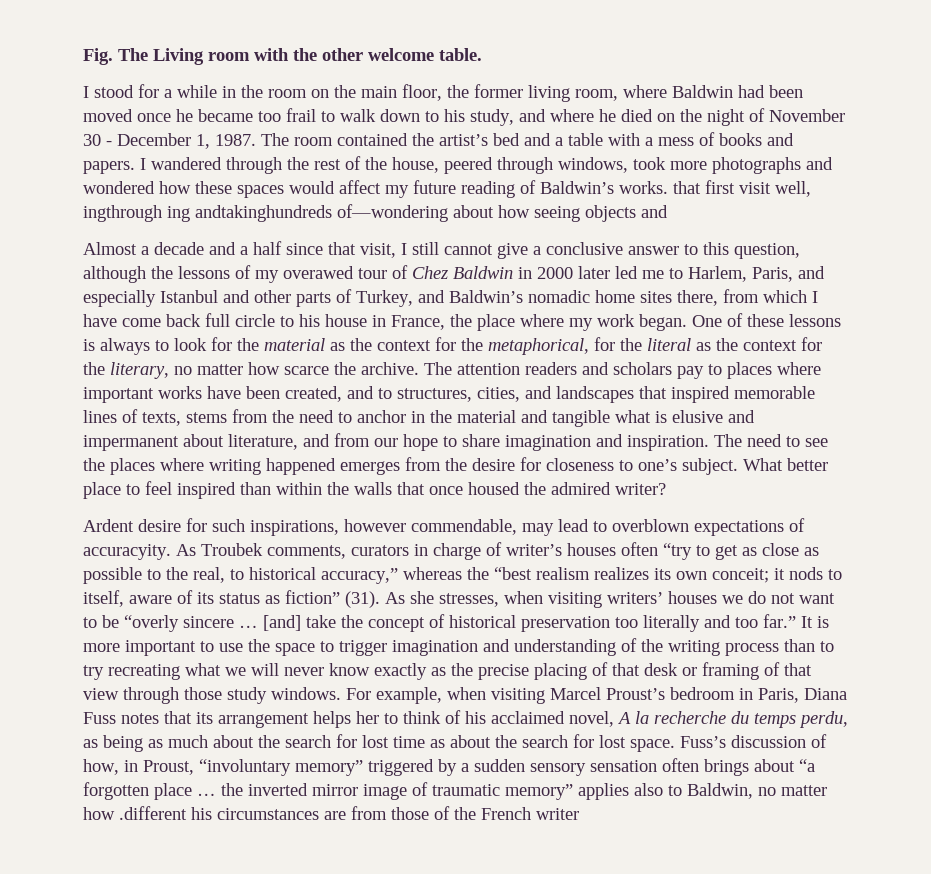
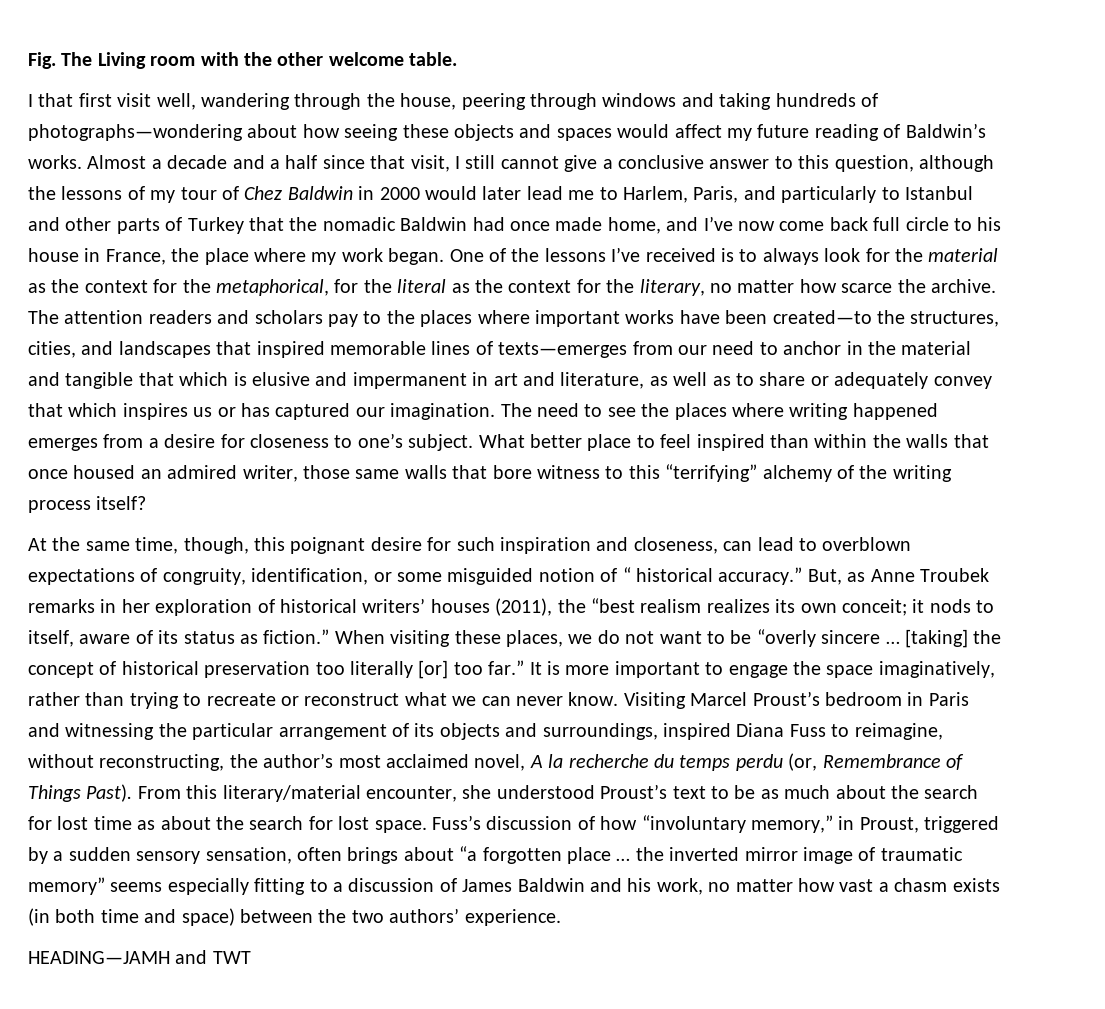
- I stood for a while in the room on the main floor, the former living room, where Baldwin had been moved once he became too frail to walk down to his study, and where he died on the night of November 30 - December 1, 1987. The room contained the artist’s bed and a table with a mess of books and papers. I wandered through the rest of the house, peered through windows, took more photographs and wondered how these spaces would affect my future reading of Baldwin’s works. that first visit well, ingthrough ing andtakinghundreds of—wondering about how seeing objects and
- Almost a decade and a half since that visit, I still cannot give a conclusive answer to this question, although the lessons of my overawed tour of Chez Baldwin in 2000 later led me to Harlem, Paris, and especially Istanbul and other parts of Turkey, and Baldwin’s nomadic home sites there, from which I have come back full circle to his house in France, the place where my work began.
+ I that first visit well, wandering through the house, peering through windows and taking hundreds of photographs—wondering about how seeing these objects and spaces would affect my future reading of Baldwin’s works. Almost a decade and a half since that visit, I still cannot give a conclusive answer to this question, although the lessons of my tour of Chez Baldwin in 2000 would later lead me to Harlem, Paris, and particularly to Istanbul and other parts of Turkey that the nomadic Baldwin had once made home, and I’ve now come back full circle to his house in France, the place where my work began.
- One of these lessons is always to look for the material as the context for the metaphorical, for the literal as the context for the literary, no matter how scarce the archive.
+ One of the lessons I’ve received is to always look for the material as the context for the metaphorical, for the literal as the context for the literary, no matter how scarce the archive.
- The attention readers and scholars pay to places where important works have been created, and to structures, cities, and landscapes that inspired memorable lines of texts, stems from the need to anchor in the material and tangible what is elusive and impermanent about literature, and from our hope to share imagination and inspiration.
+ The attention readers and scholars pay to the places where important works have been created—to the structures, cities, and landscapes that inspired memorable lines of texts—emerges from our need to anchor in the material and tangible that which is elusive and impermanent in art and literature, as well as to share or adequately convey that which inspires us or has captured our imagination.
- The need to see the places where writing happened emerges from the desire for closeness to one’s subject.
+ The need to see the places where writing happened emerges from a desire for closeness to one’s subject.
- What better place to feel inspired than within the walls that once housed the admired writer?
- Ardent desire for such inspirations, however commendable, may lead to overblown expectations of accuracyity. As Troubek comments, curators in charge of writer’s houses often “try to get as close as possible to the real, to historical accuracy,” whereas the “best realism realizes its own conceit; it nods to itself, aware of its status as fiction” (31). As she stresses, when visiting writers’ houses we do not want to be “overly sincere …
+ What better place to feel inspired than within the walls that once housed an admired writer, those same walls that bore witness to this “terrifying” alchemy of the writing process itself?
+ At the same time, though, this poignant desire for such inspiration and closeness, can lead to overblown expectations of congruity, identification, or some misguided notion of “ historical accuracy.” But, as Anne Troubek remarks in her exploration of historical writers’ houses (2011), the “best realism realizes its own conceit; it nods to itself, aware of its status as fiction.” When visiting these places, we do not want to be “overly sincere …
- [and] take the concept of historical preservation too literally and too far.”
+ [taking] the concept of historical preservation too literally [or] too far.”
- It is more important to use the space to trigger imagination and understanding of the writing process than to try recreating what we will never know exactly as the precise placing of that desk or framing of that view through those study windows. For example, when visiting Marcel Proust’s bedroom in Paris, Diana Fuss notes that its arrangement helps her to think of his acclaimed novel, A la recherche du temps perdu, as being as much about the search for lost time as about the search for lost space.
+ It is more important to engage the space imaginatively, rather than trying to recreate or reconstruct what we can never know. Visiting Marcel Proust’s bedroom in Paris and witnessing the particular arrangement of its objects and surroundings, inspired Diana Fuss to reimagine, without reconstructing, the author’s most acclaimed novel, A la recherche du temps perdu (or, Remembrance of Things Past). From this literary/material encounter, she understood Proust’s text to be as much about the search for lost time as about the search for lost space.
- Fuss’s discussion of how, in Proust, “involuntary memory” triggered by a sudden sensory sensation often brings about “a forgotten place … the inverted mirror image of traumatic memory” applies also to Baldwin, no matter how .different his circumstances are from those of the French writer
+ Fuss’s discussion of how “involuntary memory,” in Proust, triggered by a sudden sensory sensation, often brings about “a forgotten place … the inverted mirror image of traumatic memory” seems especially fitting to a discussion of James Baldwin and his work, no matter how vast a chasm exists (in both time and space) between the two authors’ experience.
+ HEADING—JAMH and TWT

